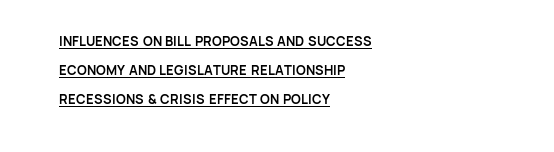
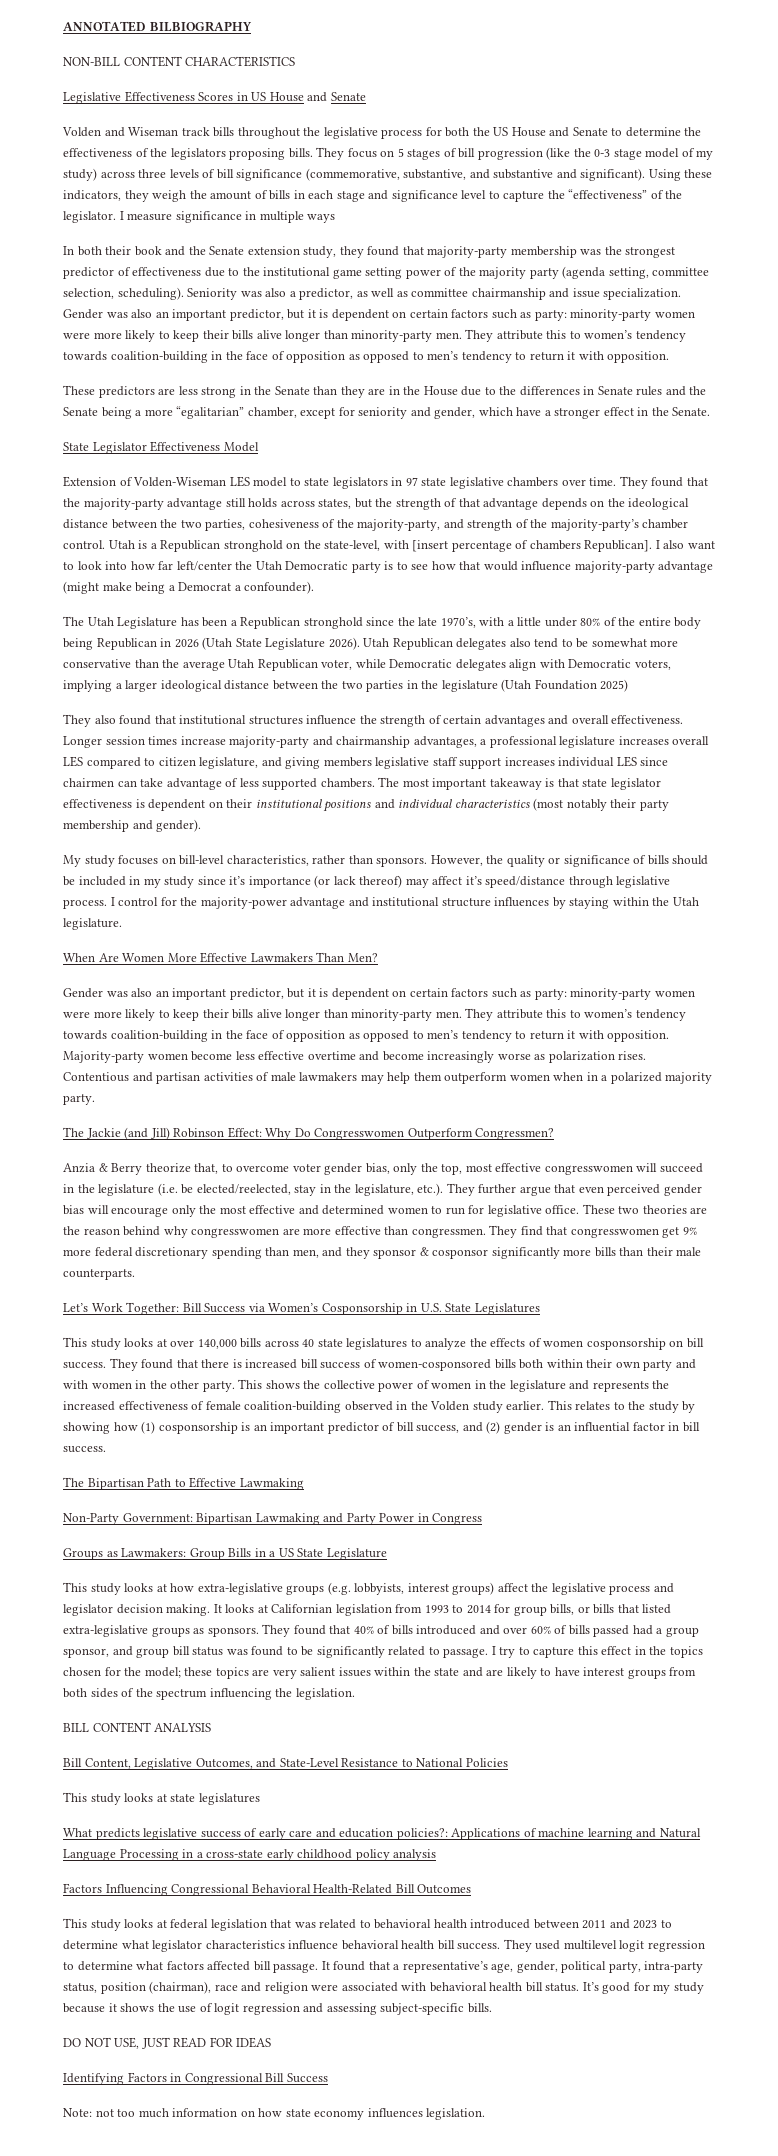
- INFLUENCES ON BILL PROPOSALS AND SUCCESS
- ECONOMY AND LEGISLATURE RELATIONSHIP
- RECESSIONS & CRISIS EFFECT ON POLICY
+ ANNOTATED BILBIOGRAPHY
+ NON-BILL CONTENT CHARACTERISTICS
+ Legislative Effectiveness Scores in US House and Senate
+ Volden and Wiseman track bills throughout the legislative process for both the US House and Senate to determine the effectiveness of the legislators proposing bills. They focus on 5 stages of bill progression (like the 0-3 stage model of my study) across three levels of bill significance (commemorative, substantive, and substantive and significant). Using these indicators, they weigh the amount of bills in each stage and significance level to capture the “effectiveness” of the legislator. I measure significance in multiple ways
+ In both their book and the Senate extension study, they found that majority-party membership was the strongest predictor of effectiveness due to the institutional game setting power of the majority party (agenda setting, committee selection, scheduling). Seniority was also a predictor, as well as committee chairmanship and issue specialization. Gender was also an important predictor, but it is dependent on certain factors such as party: minority-party women were more likely to keep their bills alive longer than minority-party men. They attribute this to women’s tendency towards coalition-building in the face of opposition as opposed to men’s tendency to return it with opposition.
+ These predictors are less strong in the Senate than they are in the House due to the differences in Senate rules and the Senate being a more “egalitarian” chamber, except for seniority and gender, which have a stronger effect in the Senate.
+ State Legislator Effectiveness Model
+ Extension of Volden-Wiseman LES model to state legislators in 97 state legislative chambers over time. They found that the majority-party advantage still holds across states, but the strength of that advantage depends on the ideological distance between the two parties, cohesiveness of the majority-party, and strength of the majority-party’s chamber control. Utah is a Republican stronghold on the state-level, with [insert percentage of chambers Republican]. I also want to look into how far left/center the Utah Democratic party is to see how that would influence majority-party advantage (might make being a Democrat a confounder).
+ The Utah Legislature has been a Republican stronghold since the late 1970’s, with a little under 80% of the entire body being Republican in 2026 (Utah State Legislature 2026). Utah Republican delegates also tend to be somewhat more conservative than the average Utah Republican voter, while Democratic delegates align with Democratic voters, implying a larger ideological distance between the two parties in the legislature (Utah Foundation 2025)
+ They also found that institutional structures influence the strength of certain advantages and overall effectiveness. Longer session times increase majority-party and chairmanship advantages, a professional legislature increases overall LES compared to citizen legislature, and giving members legislative staff support increases individual LES since chairmen can take advantage of less supported chambers. The most important takeaway is that state legislator effectiveness is dependent on their institutional positions and individual characteristics (most notably their party membership and gender).
+ My study focuses on bill-level characteristics, rather than sponsors. However, the quality or significance of bills should be included in my study since it’s importance (or lack thereof) may affect it’s speed/distance through legislative process. I control for the majority-power advantage and institutional structure influences by staying within the Utah legislature.
+ When Are Women More Effective Lawmakers Than Men?
+ Gender was also an important predictor, but it is dependent on certain factors such as party: minority-party women were more likely to keep their bills alive longer than minority-party men. They attribute this to women’s tendency towards coalition-building in the face of opposition as opposed to men’s tendency to return it with opposition. Majority-party women become less effective overtime and become increasingly worse as polarization rises. Contentious and partisan activities of male lawmakers may help them outperform women when in a polarized majority party.
+ The Jackie (and Jill) Robinson Effect: Why Do Congresswomen Outperform Congressmen?
+ Anzia & Berry theorize that, to overcome voter gender bias, only the top, most effective congresswomen will succeed in the legislature (i.e. be elected/reelected, stay in the legislature, etc.). They further argue that even perceived gender bias will encourage only the most effective and determined women to run for legislative office. These two theories are the reason behind why congresswomen are more effective than congressmen. They find that congresswomen get 9% more federal discretionary spending than men, and they sponsor & cosponsor significantly more bills than their male counterparts.
+ Let’s Work Together: Bill Success via Women’s Cosponsorship in U.S. State Legislatures
+ This study looks at over 140,000 bills across 40 state legislatures to analyze the effects of women cosponsorship on bill success. They found that there is increased bill success of women-cosponsored bills both within their own party and with women in the other party. This shows the collective power of women in the legislature and represents the increased effectiveness of female coalition-building observed in the Volden study earlier. This relates to the study by showing how (1) cosponsorship is an important predictor of bill success, and (2) gender is an influential factor in bill success.
+ The Bipartisan Path to Effective Lawmaking
+ Non-Party Government: Bipartisan Lawmaking and Party Power in Congress
+ Groups as Lawmakers: Group Bills in a US State Legislature
+ This study looks at how extra-legislative groups (e.g. lobbyists, interest groups) affect the legislative process and legislator decision making. It looks at Californian legislation from 1993 to 2014 for group bills, or bills that listed extra-legislative groups as sponsors. They found that 40% of bills introduced and over 60% of bills passed had a group sponsor, and group bill status was found to be significantly related to passage. I try to capture this effect in the topics chosen for the model; these topics are very salient issues within the state and are likely to have interest groups from both sides of the spectrum influencing the legislation.
+ BILL CONTENT ANALYSIS
+ Bill Content, Legislative Outcomes, and State-Level Resistance to National Policies
+ This study looks at state legislatures
+ What predicts legislative success of early care and education policies?: Applications of machine learning and Natural Language Processing in a cross-state early childhood policy analysis
+ Factors Influencing Congressional Behavioral Health-Related Bill Outcomes
+ This study looks at federal legislation that was related to behavioral health introduced between 2011 and 2023 to determine what legislator characteristics influence behavioral health bill success. They used multilevel logit regression to determine what factors affected bill passage. It found that a representative’s age, gender, political party, intra-party status, position (chairman), race and religion were associated with behavioral health bill status. It’s good for my study because it shows the use of logit regression and assessing subject-specific bills.
+ DO NOT USE, JUST READ FOR IDEAS
+ Identifying Factors in Congressional Bill Success
+ Note: not too much information on how state economy influences legislation.

